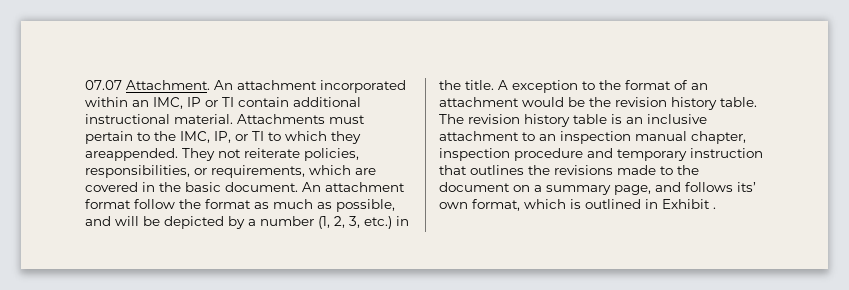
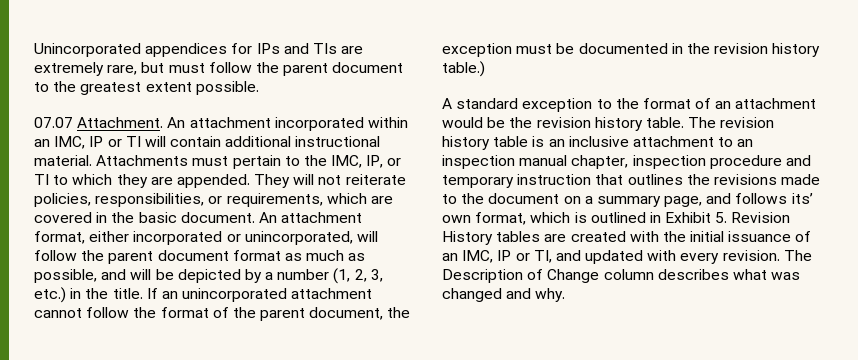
+ Unincorporated appendices for IPs and TIs are extremely rare, but must follow the parent document to the greatest extent possible.
- An attachment incorporated within an IMC, IP or TI contain additional instructional material.
+ An attachment incorporated within an IMC, IP or TI will contain additional instructional material.
- Attachments must pertain to the IMC, IP, or TI to which they areappended. They not reiterate policies, responsibilities, or requirements, which are covered in the basic document.
+ Attachments must pertain to the IMC, IP, or TI to which they are appended. They will not reiterate policies, responsibilities, or requirements, which are covered in the basic document.
- An attachment format follow the format as much as possible, and will be depicted by a number (1, 2, 3, etc.) in the title.
+ An attachment format, either incorporated or unincorporated, will follow the parent document format as much as possible, and will be depicted by a number (1, 2, 3, etc.) in the title.
- A exception to the format of an attachment would be the revision history table.
+ If an unincorporated attachment cannot follow the format of the parent document, the exception must be documented in the revision history table.)
+ A standard exception to the format of an attachment would be the revision history table.
- The revision history table is an inclusive attachment to an inspection manual chapter, inspection procedure and temporary instruction that outlines the revisions made to the document on a summary page, and follows its’ own format, which is outlined in Exhibit .
+ The revision history table is an inclusive attachment to an inspection manual chapter, inspection procedure and temporary instruction that outlines the revisions made to the document on a summary page, and follows its’ own format, which is outlined in Exhibit 5. Revision History tables are created with the initial issuance of an IMC, IP or TI, and updated with every revision. The Description of Change column describes what was changed and why.

